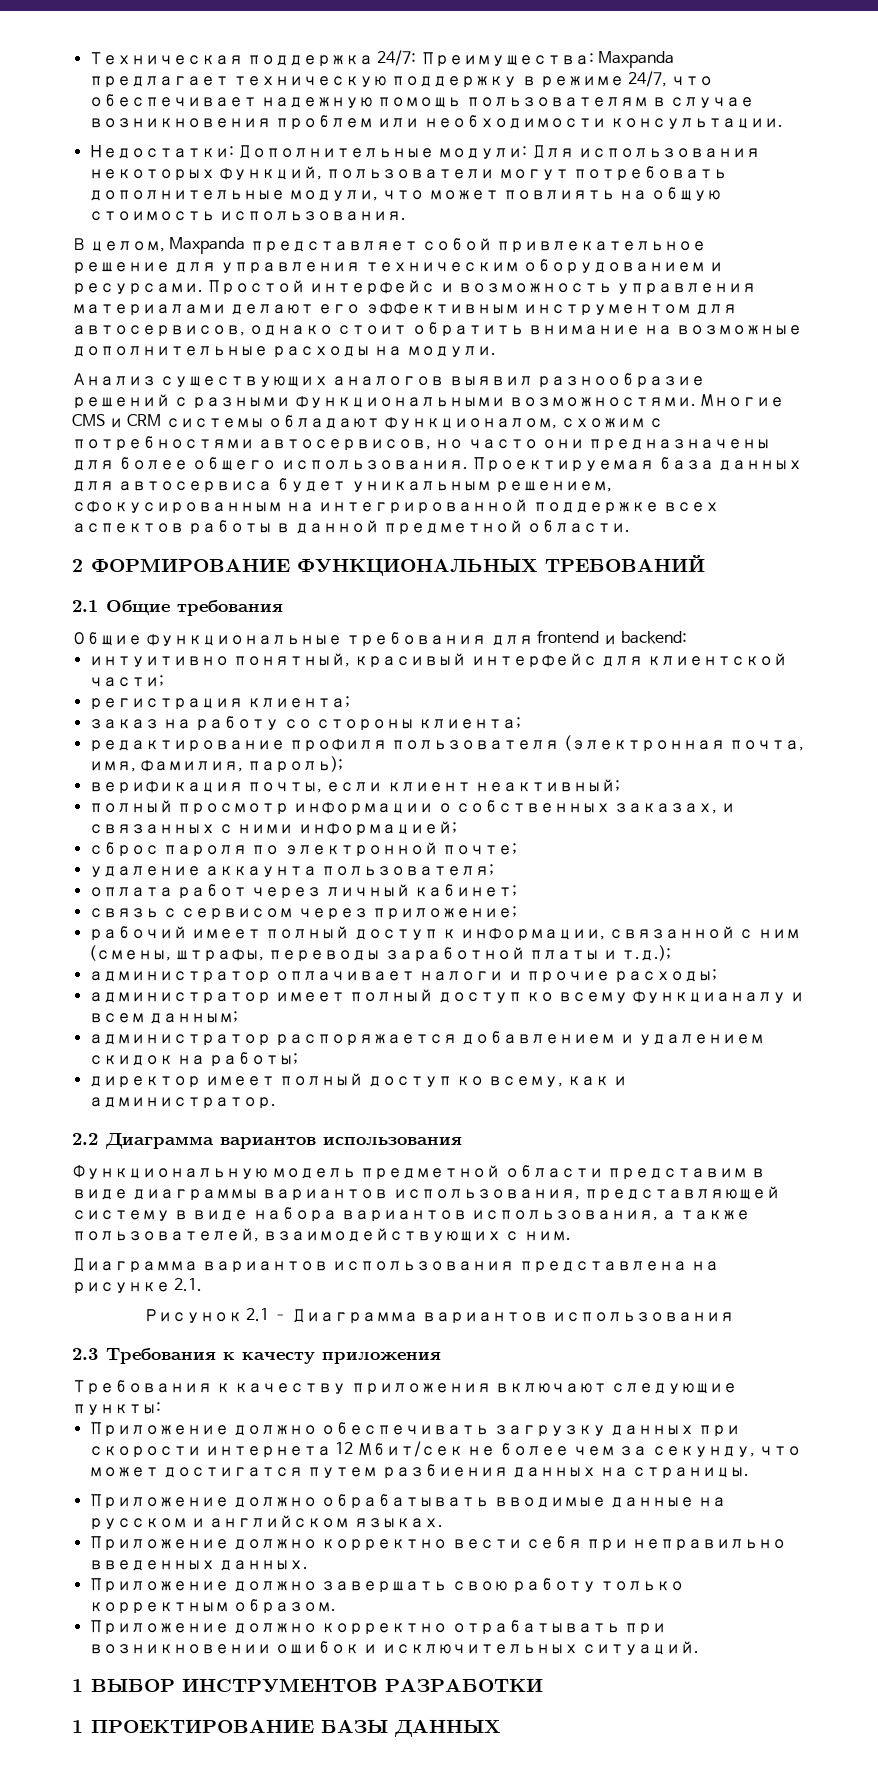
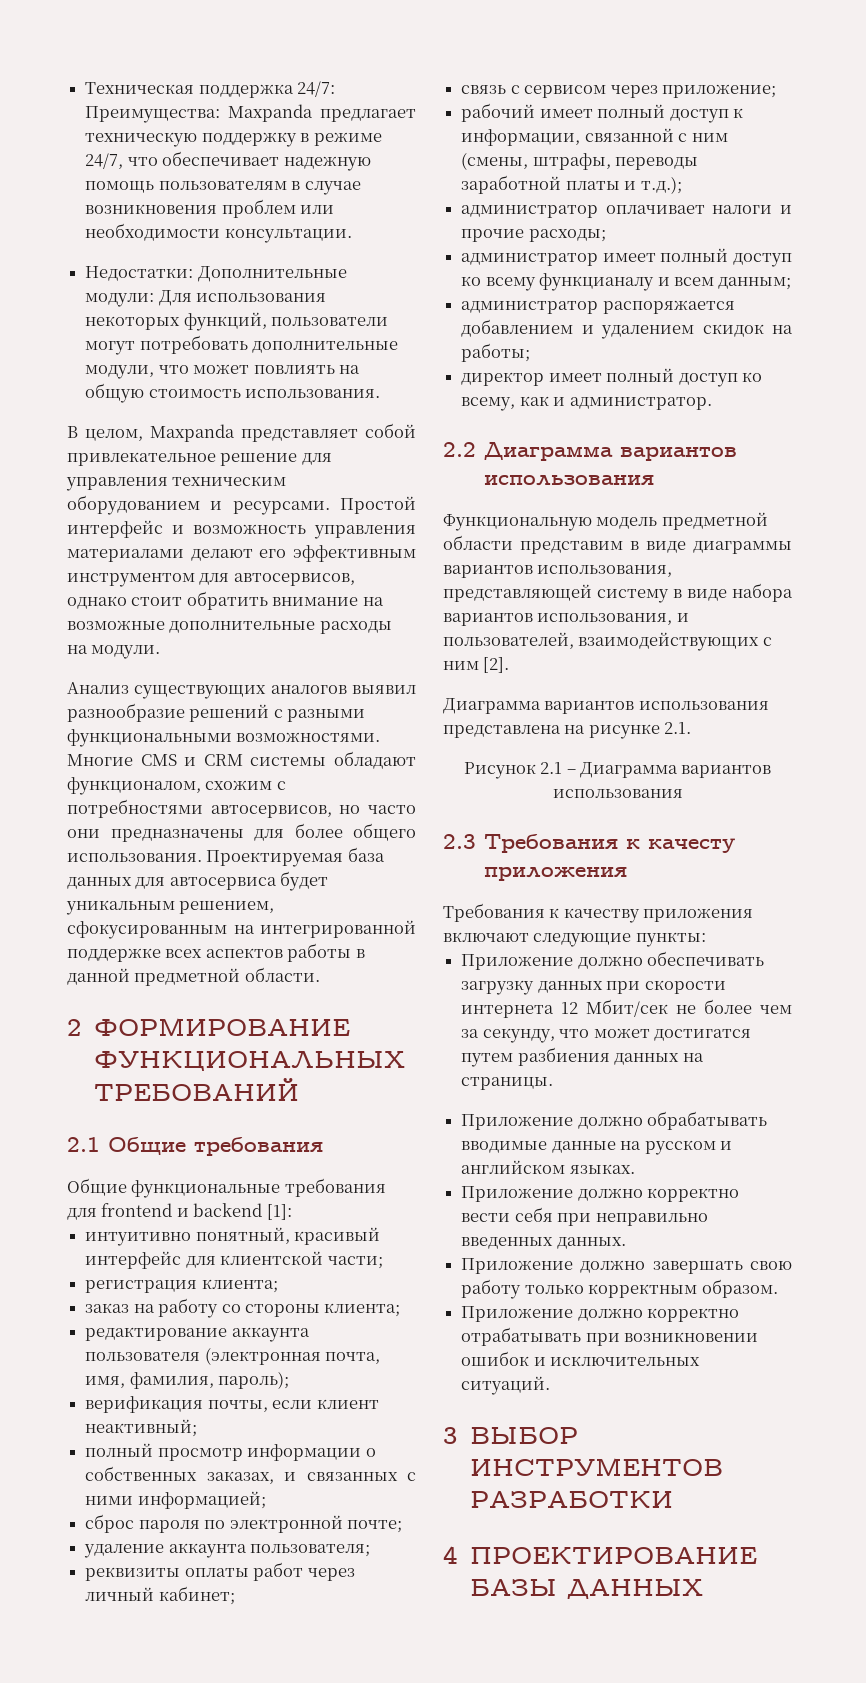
- Общие функциональные требования для frontend и backend:
+ Общие функциональные требования для frontend и backend [1]:
- редактирование профиля пользователя (электронная почта, имя, фамилия, пароль);
+ редактирование аккаунта пользователя (электронная почта, имя, фамилия, пароль);
- оплата работ через личный кабинет;
+ реквизиты оплаты работ через личный кабинет;
- Функциональную модель предметной области представим в виде диаграммы вариантов использования, представляющей систему в виде набора вариантов использования, а также пользователей, взаимодействующих с ним.
+ Функциональную модель предметной области представим в виде диаграммы вариантов использования, представляющей систему в виде набора вариантов использования, и пользователей, взаимодействующих с ним [2].
- 1 ВЫБОР ИНСТРУМЕНТОВ РАЗРАБОТКИ
+ 3 ВЫБОР ИНСТРУМЕНТОВ РАЗРАБОТКИ
- 1 ПРОЕКТИРОВАНИЕ БАЗЫ ДАННЫХ
+ 4 ПРОЕКТИРОВАНИЕ БАЗЫ ДАННЫХ

